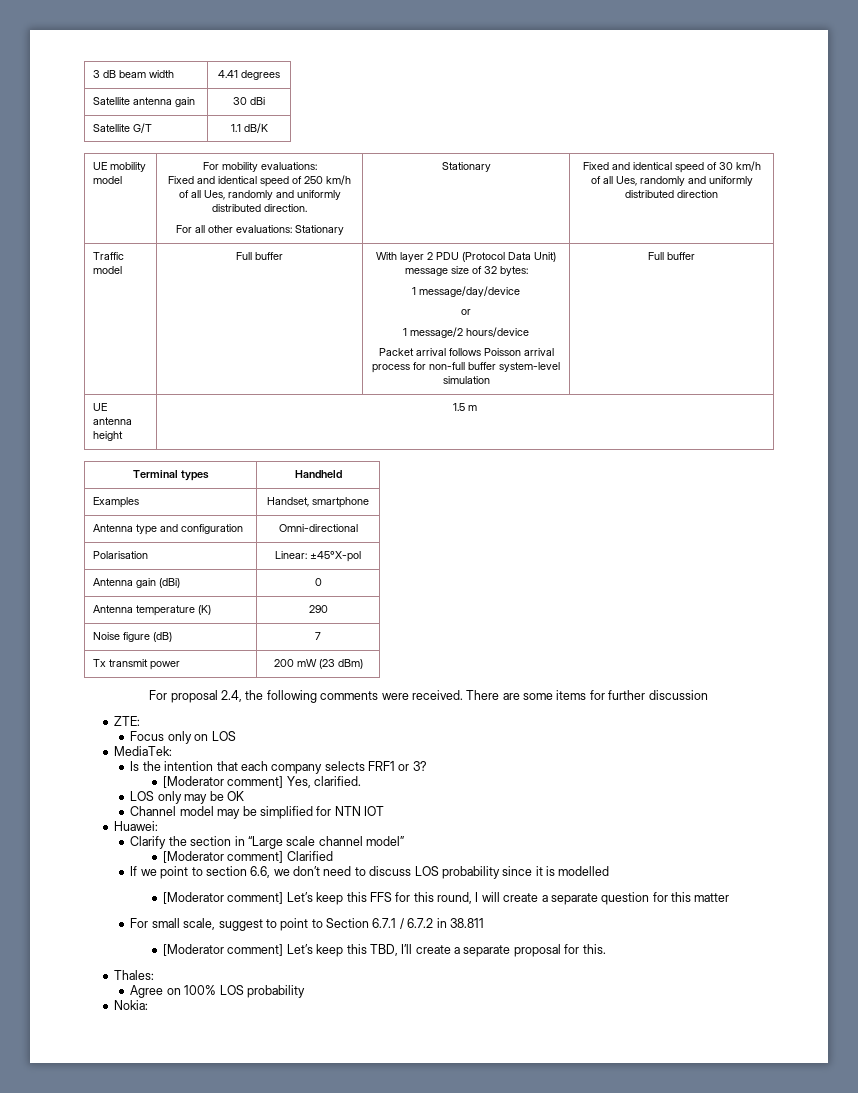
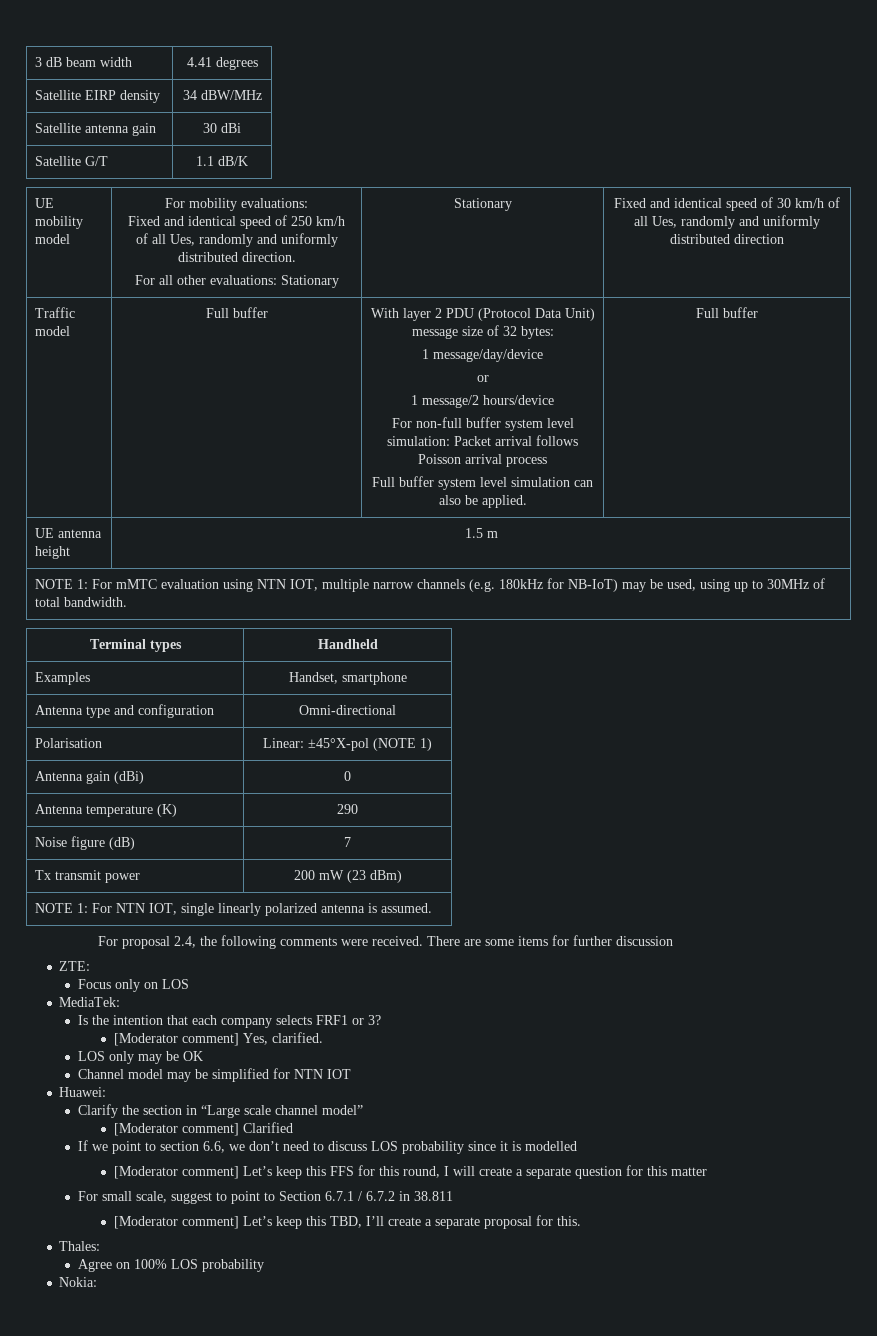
+ Satellite EIRP density | 34 dBW/MHz
- Packet arrival follows Poisson arrival process for non-full buffer system-level simulation
+ For non-full buffer system level simulation: Packet arrival follows Poisson arrival process
+ Full buffer system level simulation can also be applied.
+ NOTE 1: For mMTC evaluation using NTN IOT, multiple narrow channels (e.g. 180kHz for NB-IoT) may be used, using up to 30MHz of total bandwidth.
- Polarisation | Linear: ±45°X-pol
+ Polarisation | Linear: ±45°X-pol (NOTE 1)
+ NOTE 1: For NTN IOT, single linearly polarized antenna is assumed.

